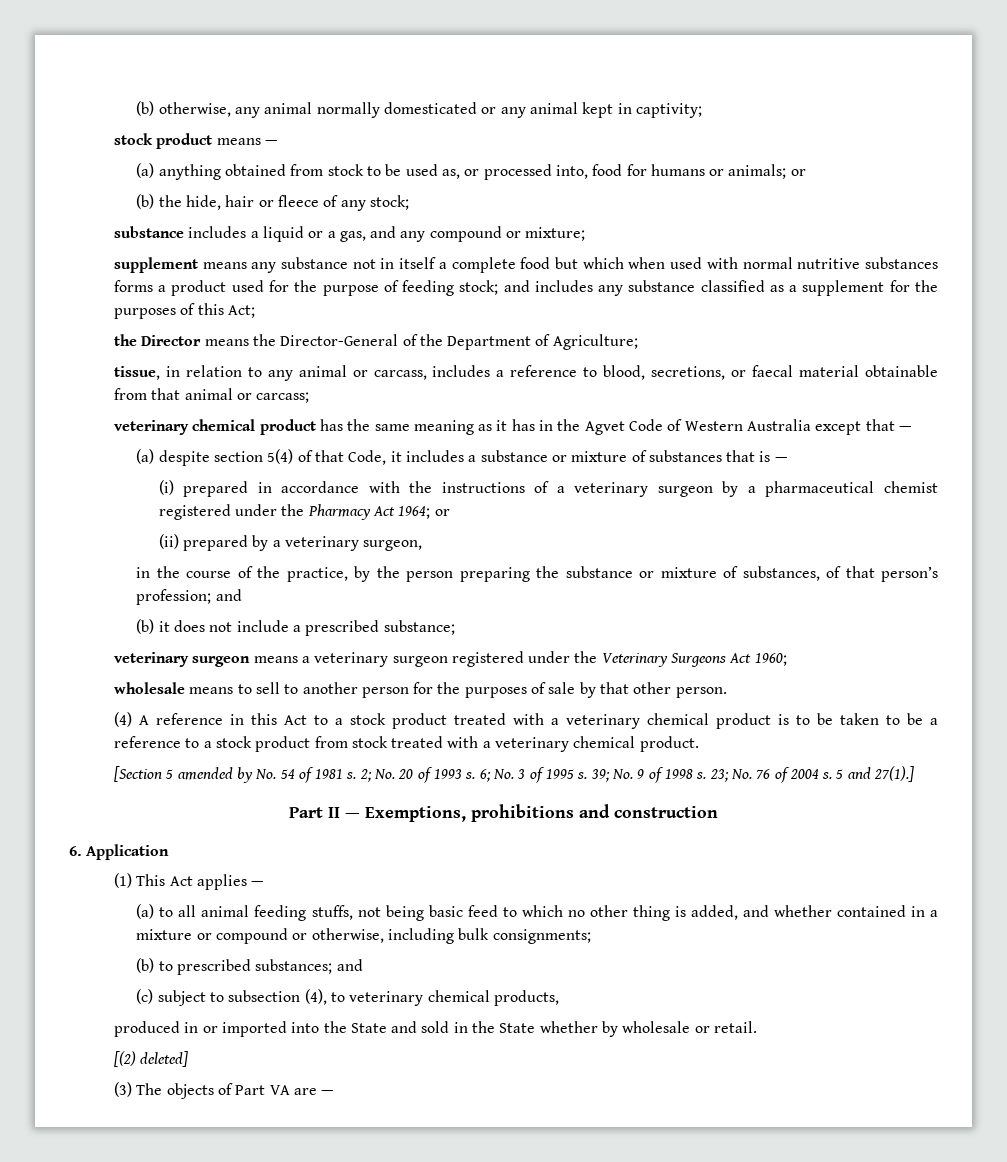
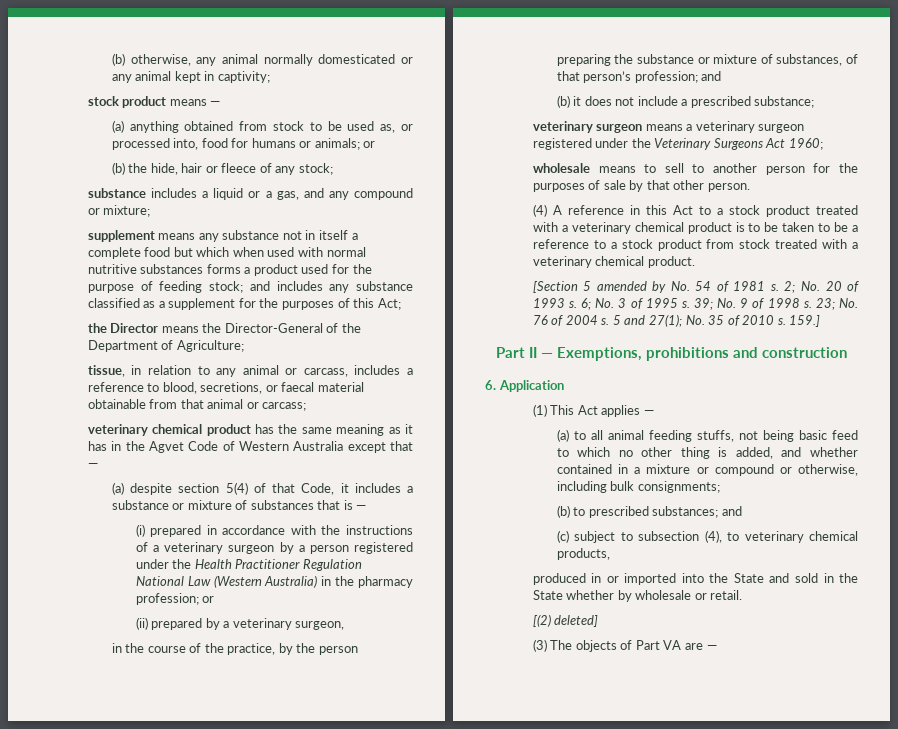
- (i) prepared in accordance with the instructions of a veterinary surgeon by a pharmaceutical chemist registered under the Pharmacy Act 1964; or
+ (i) prepared in accordance with the instructions of a veterinary surgeon by a person registered under the Health Practitioner Regulation National Law (Western Australia) in the pharmacy profession; or
- 5 and 27(1).]
+ 5 and 27(1); No. 35 of 2010 s. 159.]

